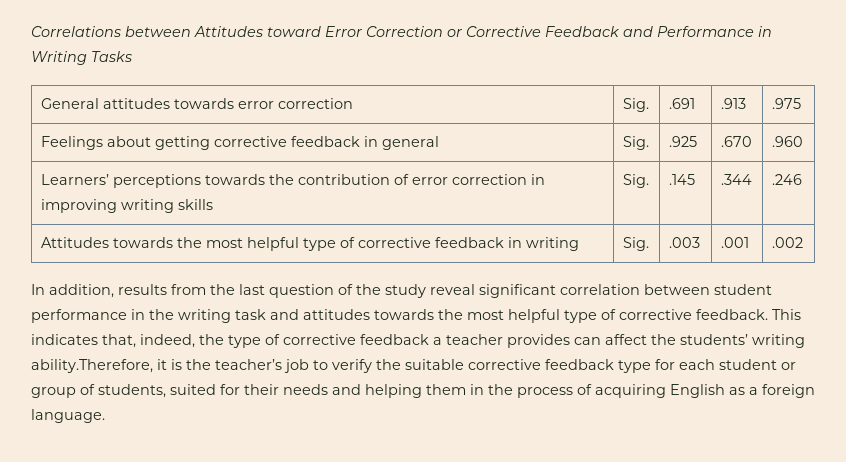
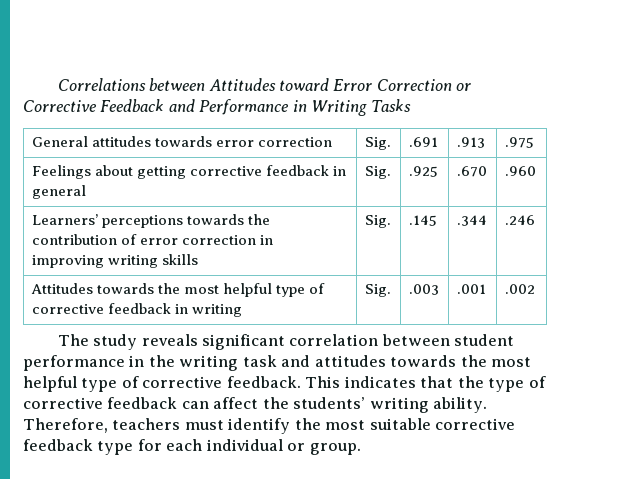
- In addition, results from the last question of the study reveal significant correlation between student performance in the writing task and attitudes towards the most helpful type of corrective feedback.
+ The study reveals significant correlation between student performance in the writing task and attitudes towards the most helpful type of corrective feedback.
- This indicates that, indeed, the type of corrective feedback a teacher provides can affect the students’ writing ability.Therefore, it is the teacher’s job to verify the suitable corrective feedback type for each student or group of students, suited for their needs and helping them in the process of acquiring English as a foreign language.
+ This indicates that the type of corrective feedback can affect the students’ writing ability. Therefore, teachers must identify the most suitable corrective feedback type for each individual or group.

